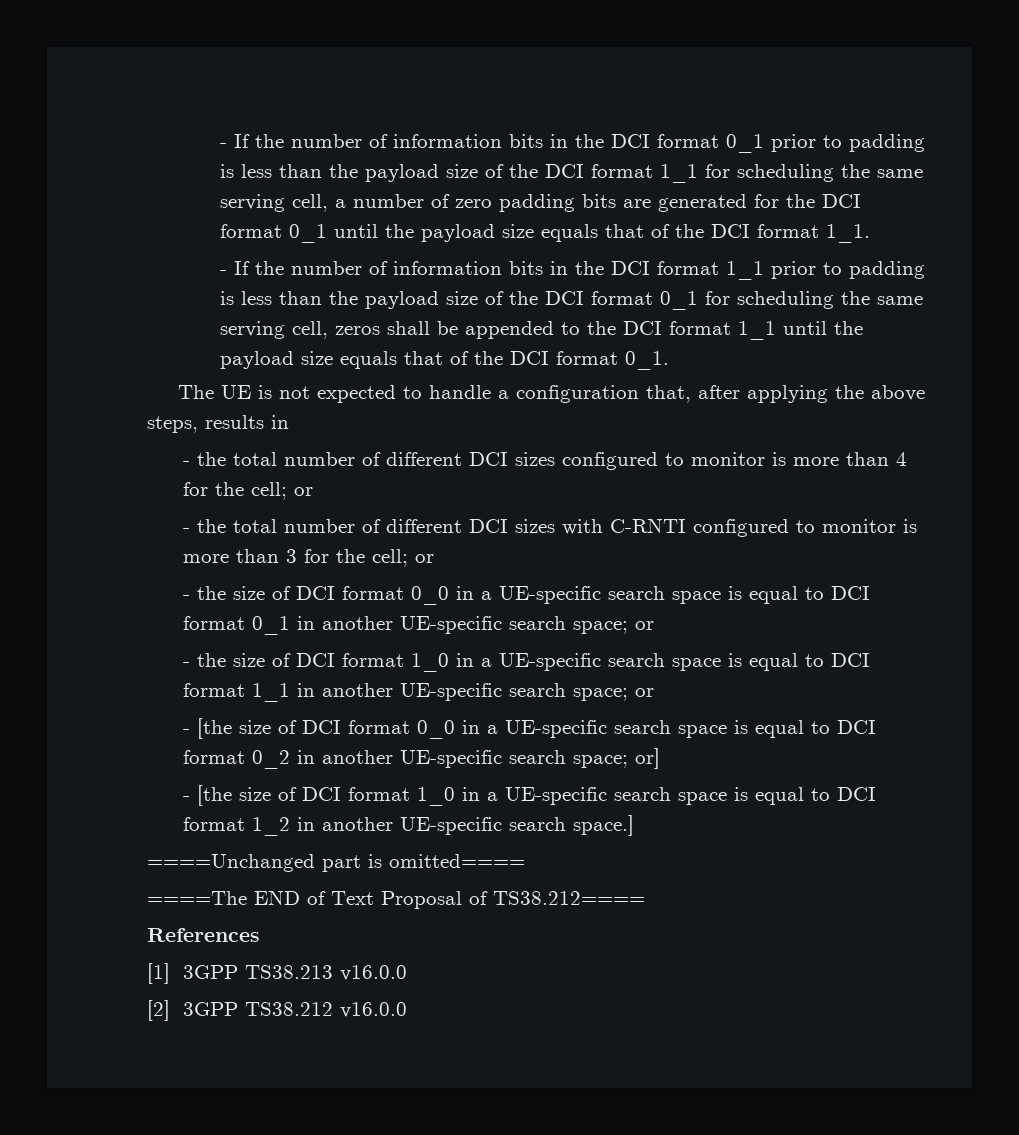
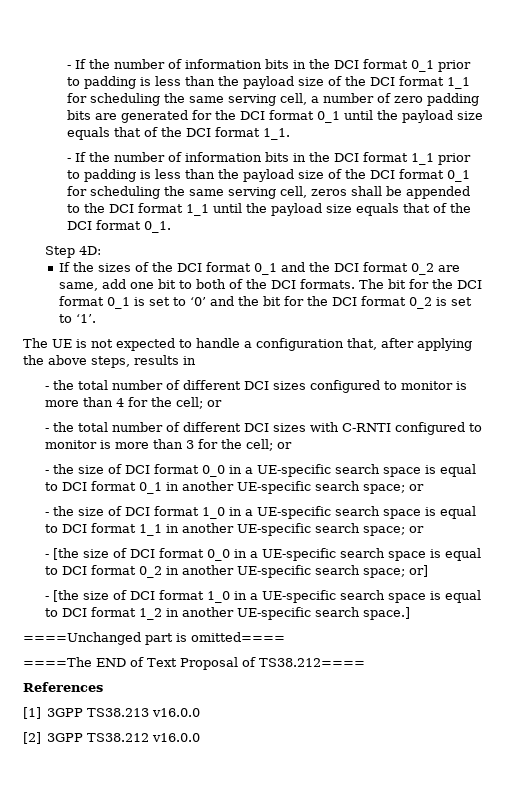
+ Step 4D:
+ If the sizes of the DCI format 0_1 and the DCI format 0_2 are same, add one bit to both of the DCI formats. The bit for the DCI format 0_1 is set to ‘0’ and the bit for the DCI format 0_2 is set to ‘1’.

